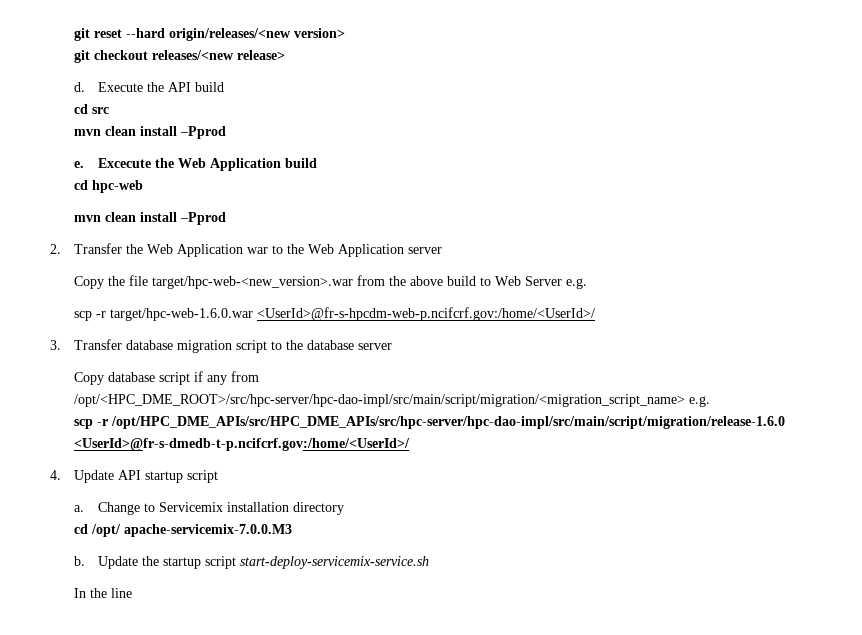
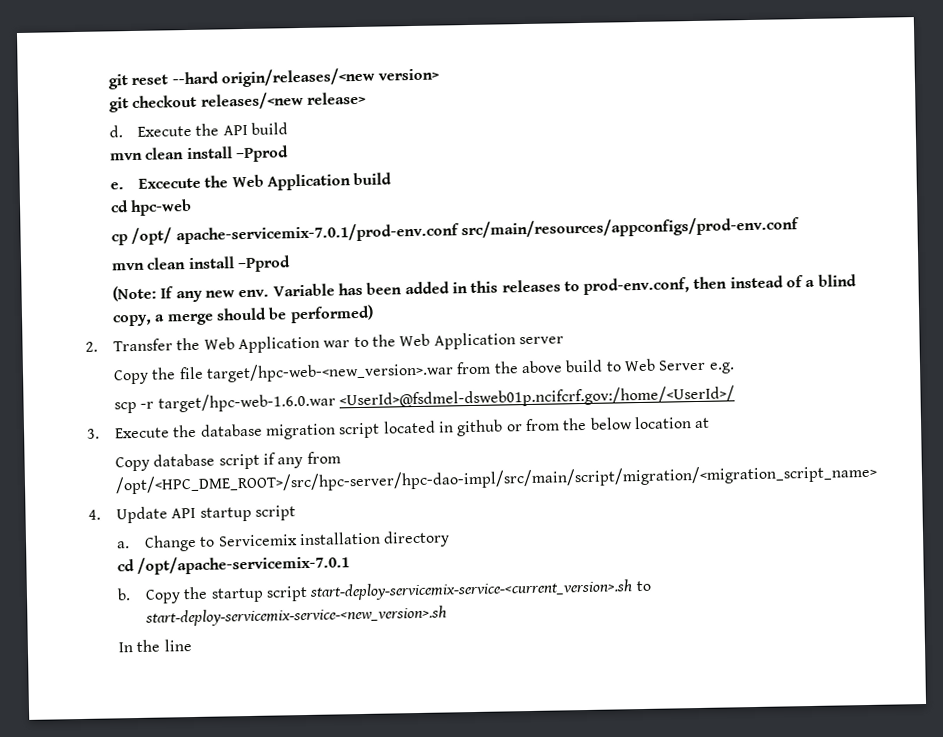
- cd src
  cd hpc-web
+ cp /opt/ apache-servicemix-7.0.1/prod-env.conf src/main/resources/appconfigs/prod-env.conf
  mvn clean install –Pprod
+ (Note: If any new env. Variable has been added in this releases to prod-env.conf, then instead of a blind copy, a merge should be performed)
- scp -r target/hpc-web-1.6.0.war <UserId>@fr-s-hpcdm-web-p.ncifcrf.gov:/home/<UserId>/
+ scp -r target/hpc-web-1.6.0.war <UserId>@fsdmel-dsweb01p.ncifcrf.gov:/home/<UserId>/
- 3. Transfer database migration script to the database server
+ 3. Execute the database migration script located in github or from the below location at
- Copy database script if any from /opt/<HPC_DME_ROOT>/src/hpc-server/hpc-dao-impl/src/main/script/migration/<migration_script_name> e.g.
- scp -r /opt/HPC_DME_APIs/src/HPC_DME_APIs/src/hpc-server/hpc-dao-impl/src/main/script/migration/release-1.6.0 <UserId>@fr-s-dmedb-t-p.ncifcrf.gov:/home/<UserId>/
+ Copy database script if any from /opt/<HPC_DME_ROOT>/src/hpc-server/hpc-dao-impl/src/main/script/migration/<migration_script_name>
- cd /opt/ apache-servicemix-7.0.0.M3
+ cd /opt/apache-servicemix-7.0.1
- Update the startup script start-deploy-servicemix-service.sh
+ Copy the startup script start-deploy-servicemix-service-<current_version>.sh to start-deploy-servicemix-service-<new_version>.sh

